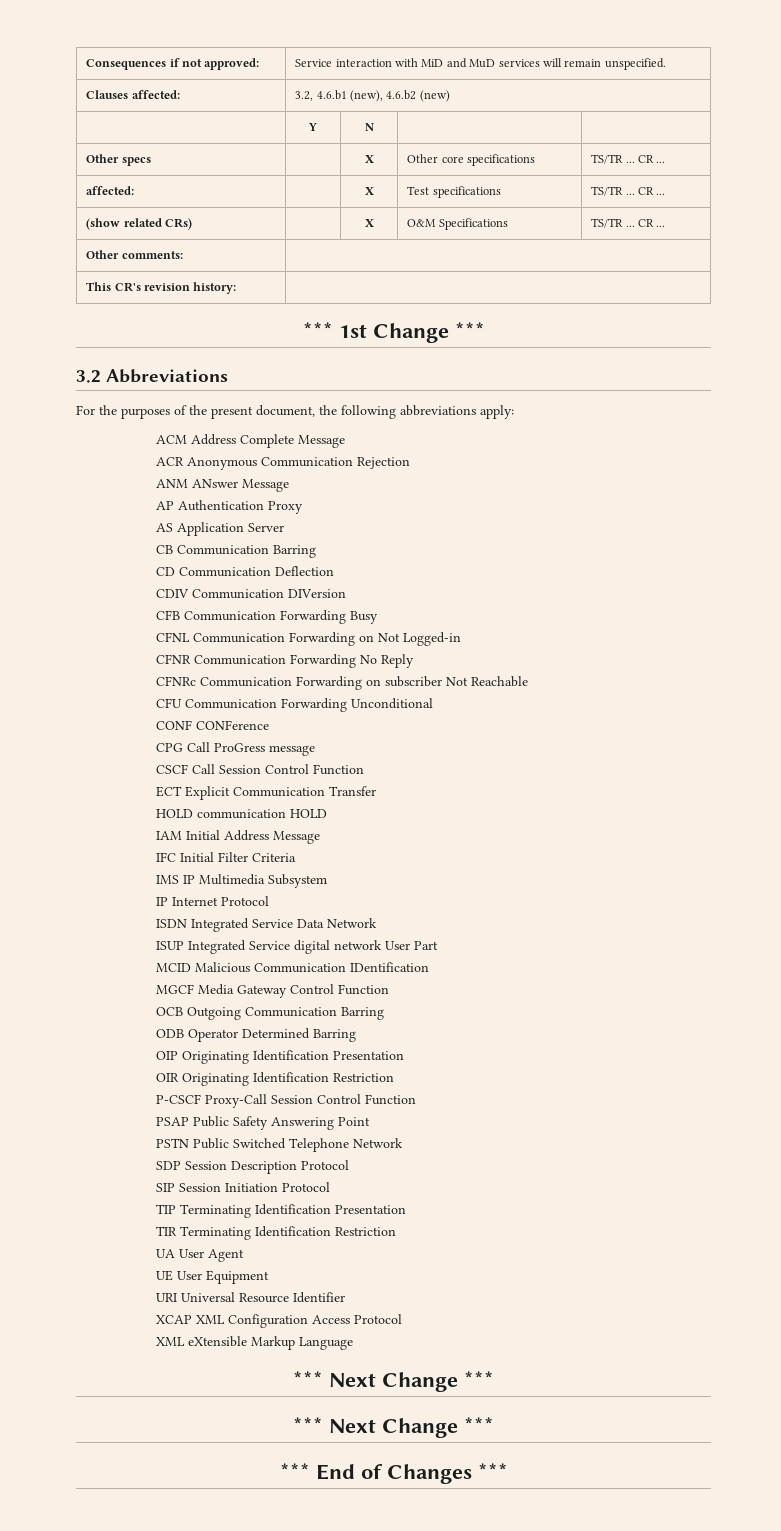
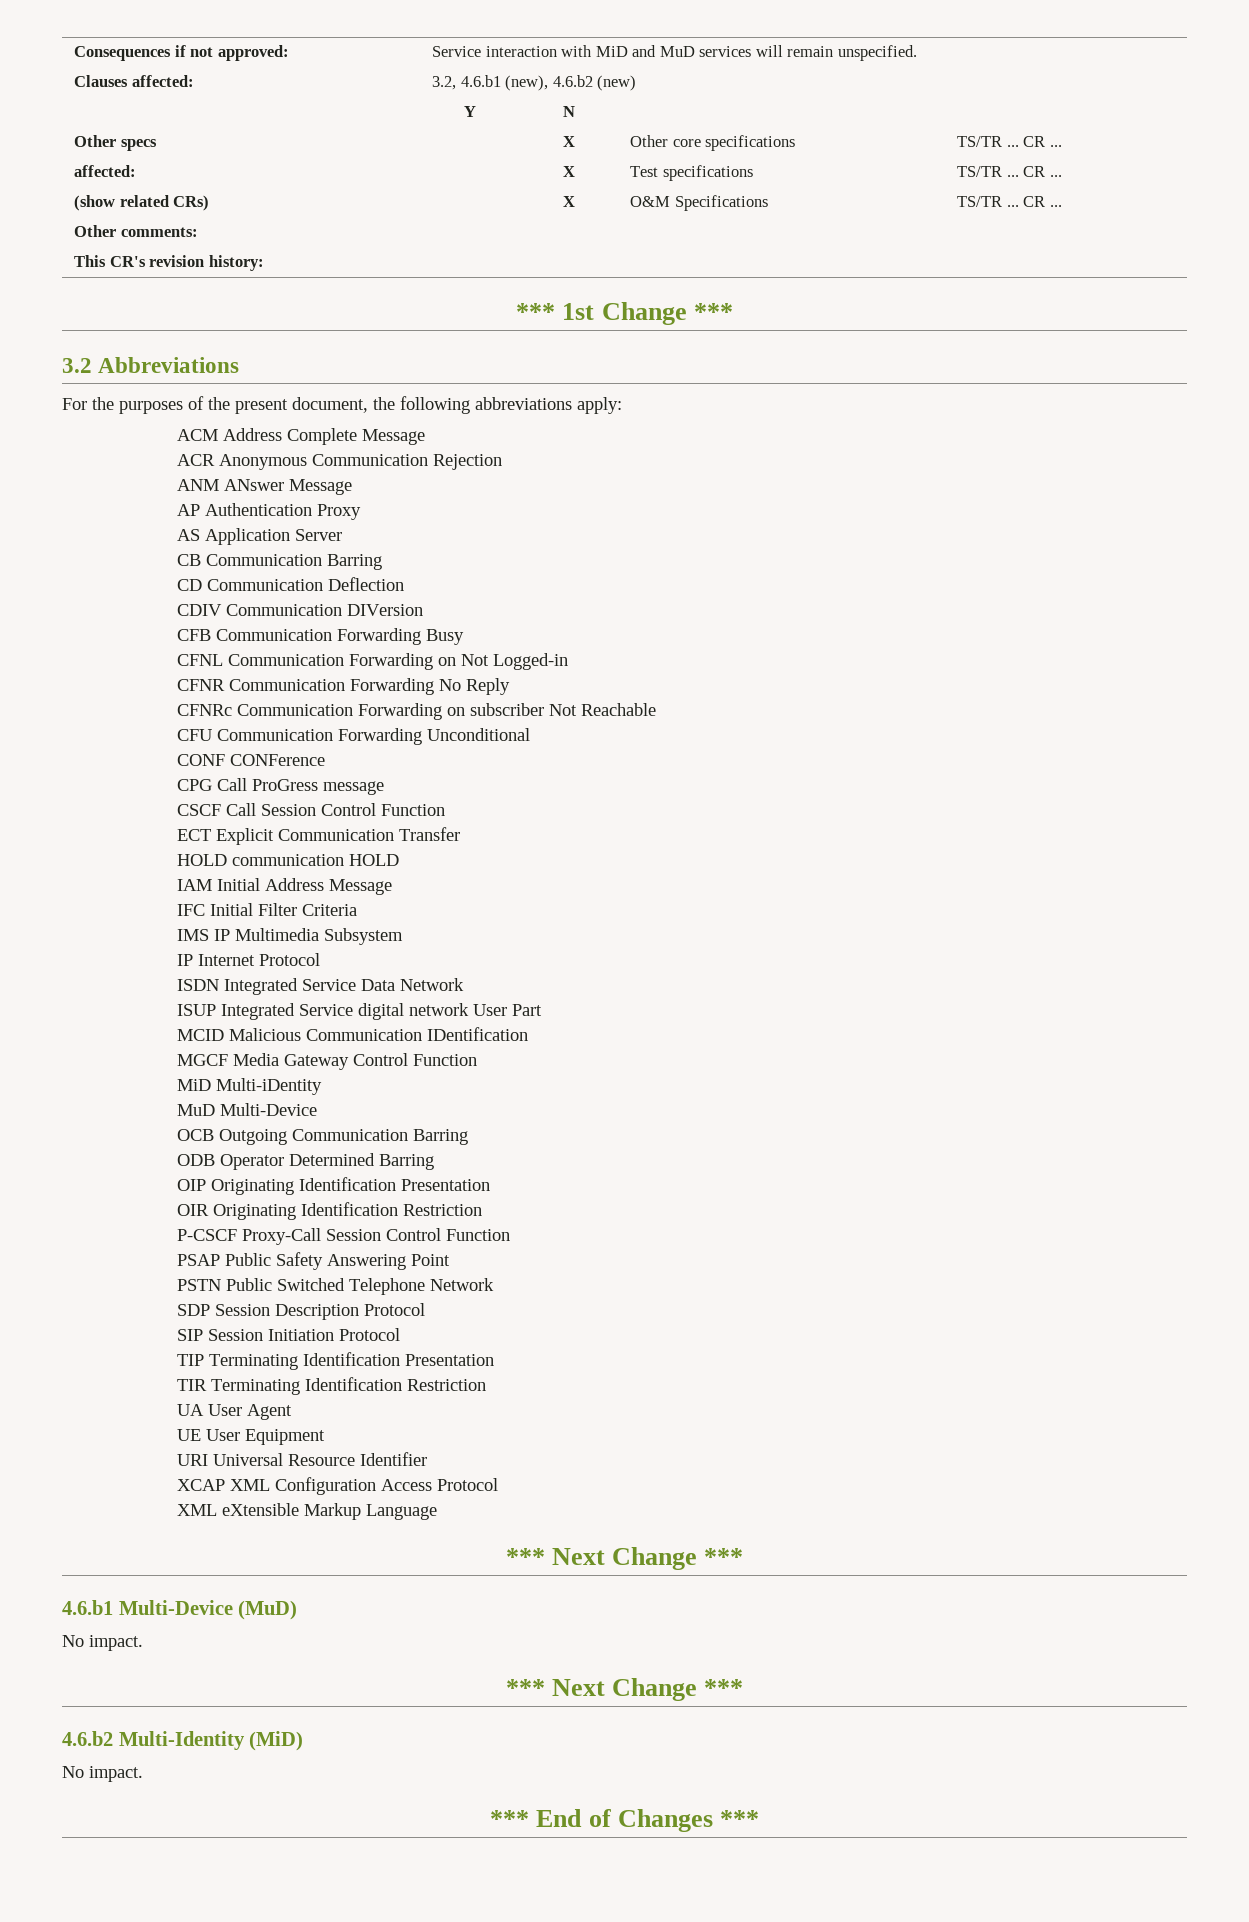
+ MiD Multi-iDentity
+ MuD Multi-Device
  XML eXtensible Markup Language
  *** Next Change ***
+ 4.6.b1 Multi-Device (MuD)
+ No impact.
  *** Next Change ***
+ 4.6.b2 Multi-Identity (MiD)
+ No impact.

